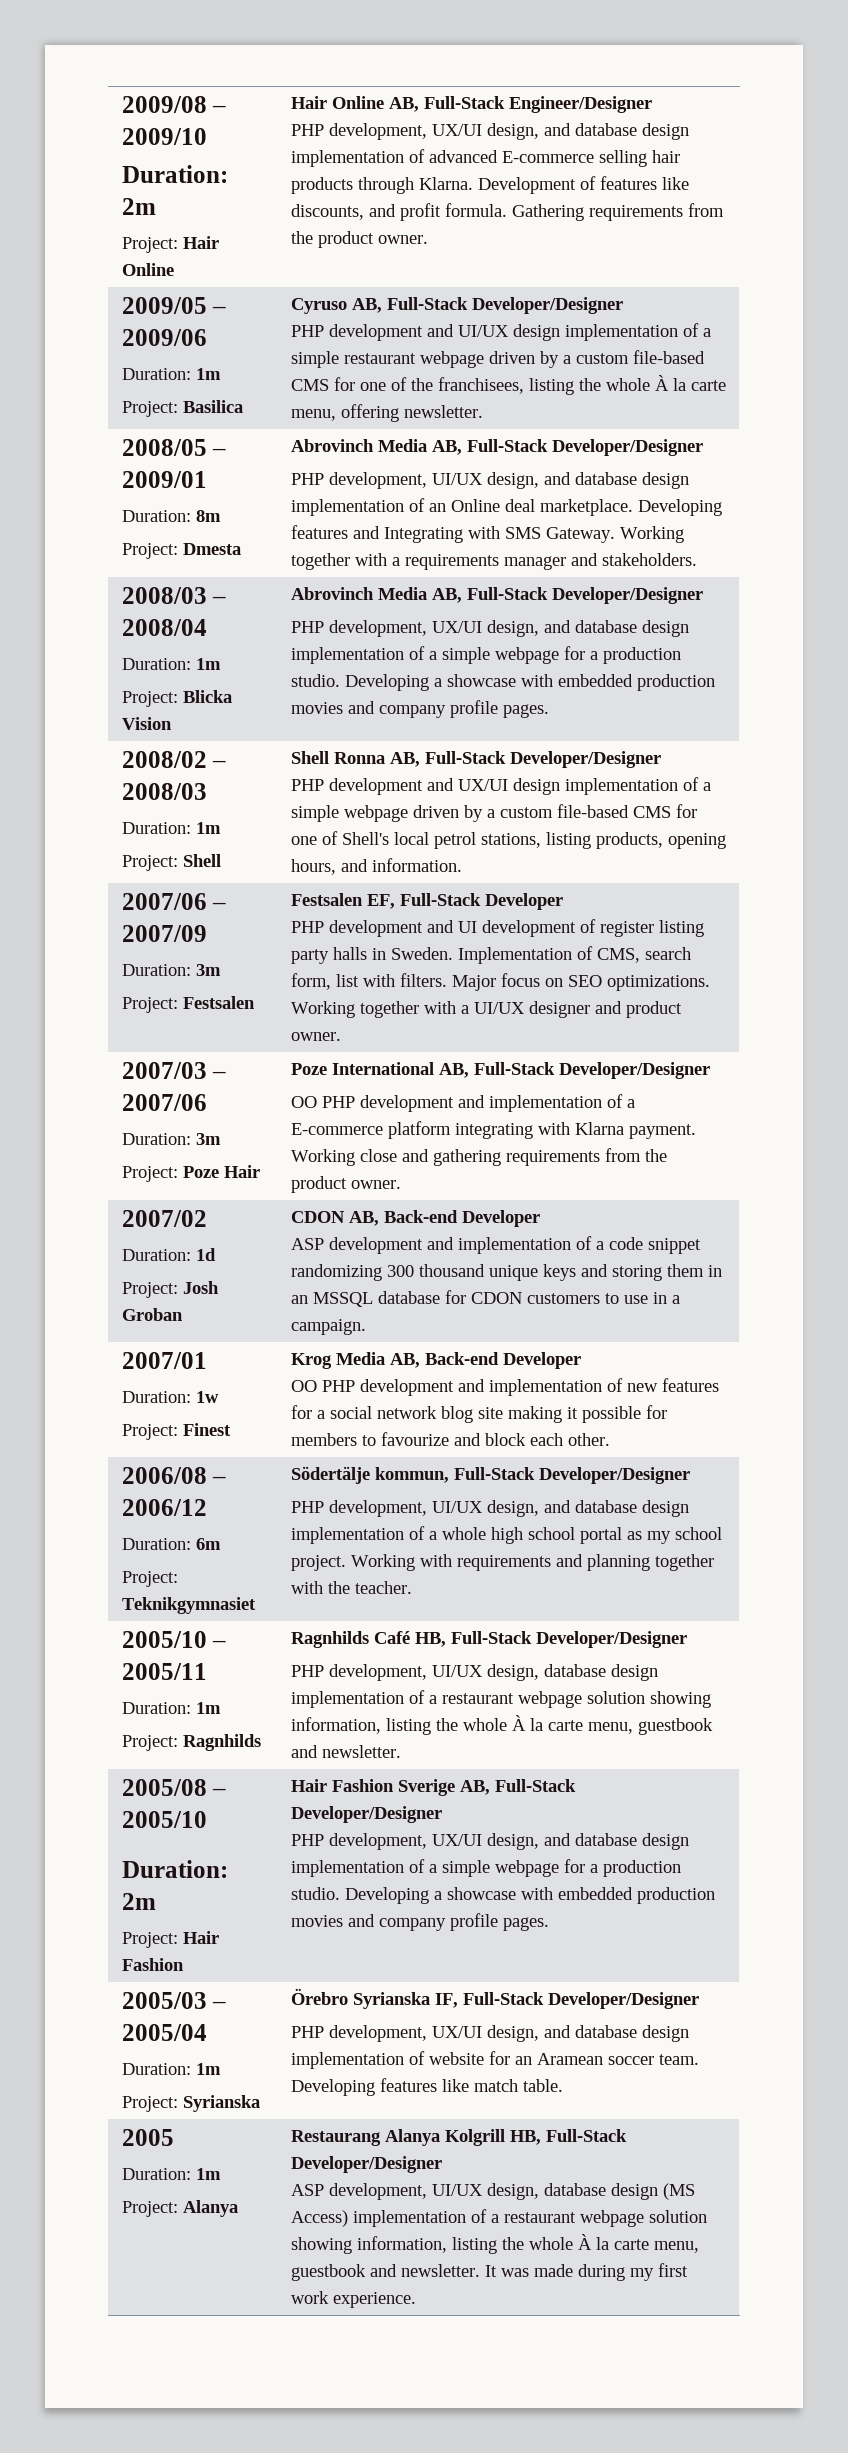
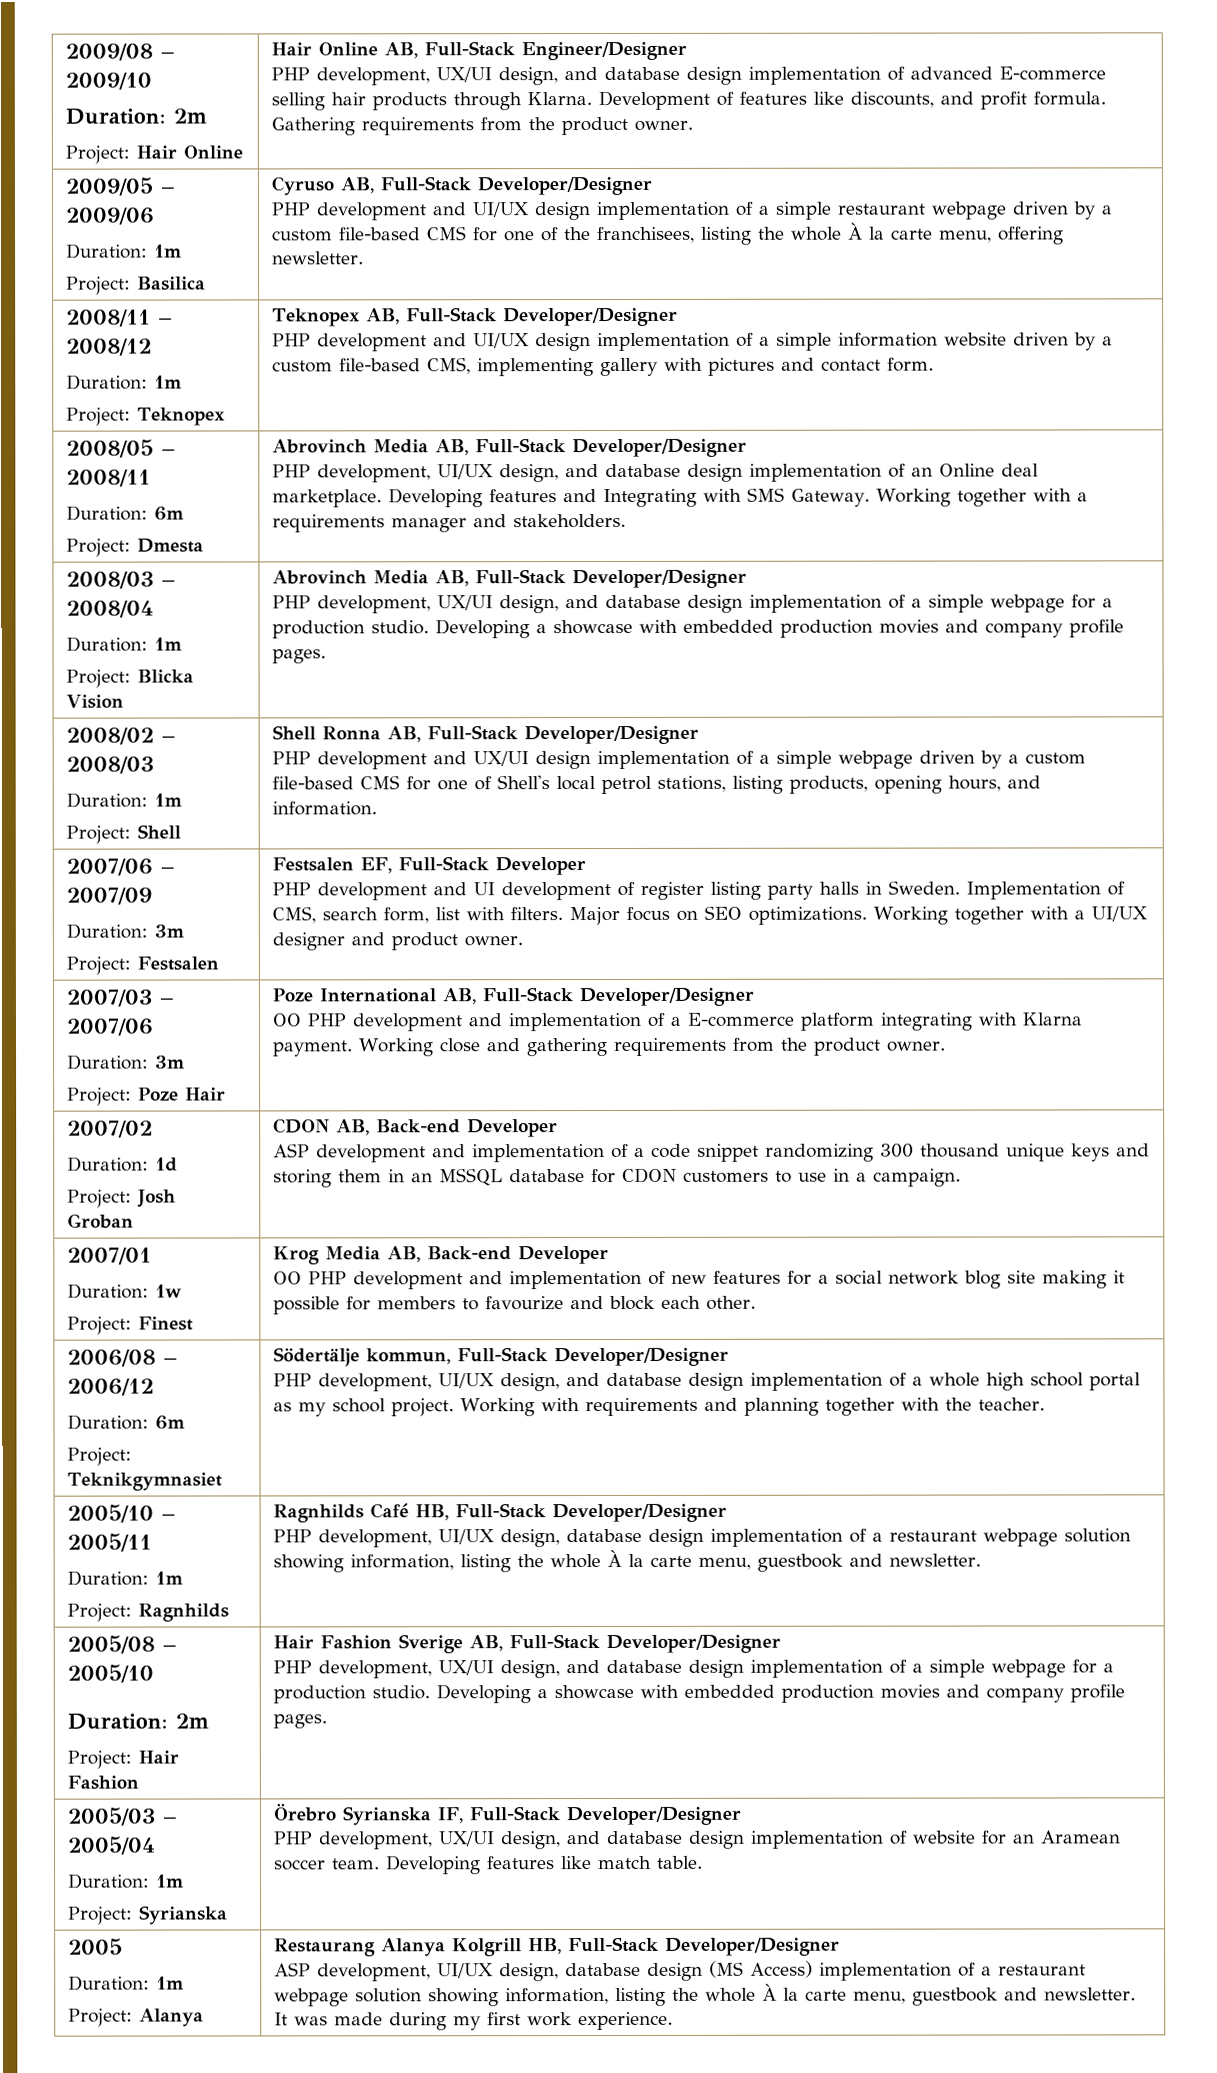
+ 2008/11 – 2008/12
+ Duration: 1m
+ Project: Teknopex | Teknopex AB, Full-Stack Developer/Designer
+ PHP development and UI/UX design implementation of a simple information website driven by a custom file-based CMS, implementing gallery with pictures and contact form.
- 2008/05 – 2009/01
- Duration: 8m
+ 2008/05 – 2008/11
+ Duration: 6m

